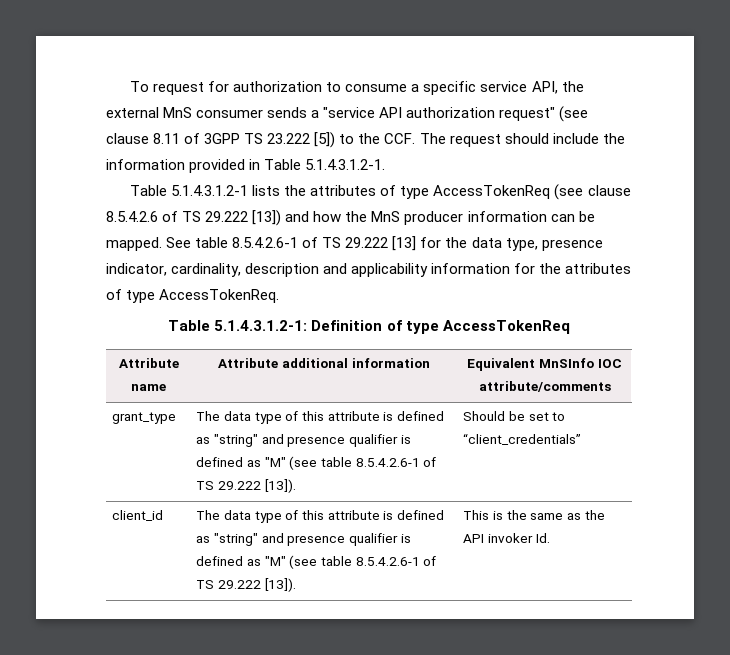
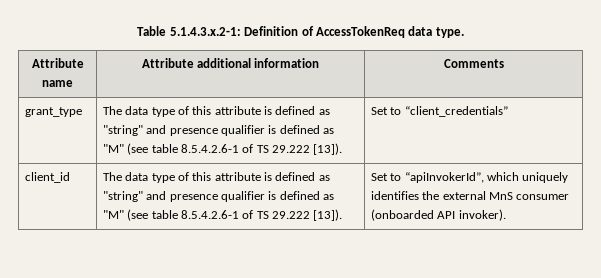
- To request for authorization to consume a specific service API, the external MnS consumer sends a "service API authorization request" (see clause 8.11 of 3GPP TS 23.222 [5]) to the CCF. The request should include the information provided in Table 5.1.4.3.1.2-1.
- Table 5.1.4.3.1.2-1 lists the attributes of type AccessTokenReq (see clause 8.5.4.2.6 of TS 29.222 [13]) and how the MnS producer information can be mapped. See table 8.5.4.2.6-1 of TS 29.222 [13] for the data type, presence indicator, cardinality, description and applicability information for the attributes of type AccessTokenReq.
- Table 5.1.4.3.1.2-1: Definition of type AccessTokenReq
+ Table 5.1.4.3.x.2-1: Definition of AccessTokenReq data type.
- Attribute name | Attribute additional information | Equivalent MnSInfo IOC attribute/comments
+ Attribute name | Attribute additional information | Comments
- grant_type | The data type of this attribute is defined as "string" and presence qualifier is defined as "M" (see table 8.5.4.2.6-1 of TS 29.222 [13]). | Should be set to “client_credentials”
+ grant_type | The data type of this attribute is defined as "string" and presence qualifier is defined as "M" (see table 8.5.4.2.6-1 of TS 29.222 [13]). | Set to “client_credentials”
- client_id | The data type of this attribute is defined as "string" and presence qualifier is defined as "M" (see table 8.5.4.2.6-1 of TS 29.222 [13]). | This is the same as the API invoker Id.
+ client_id | The data type of this attribute is defined as "string" and presence qualifier is defined as "M" (see table 8.5.4.2.6-1 of TS 29.222 [13]). | Set to “apiInvokerId”, which uniquely identifies the external MnS consumer (onboarded API invoker).

